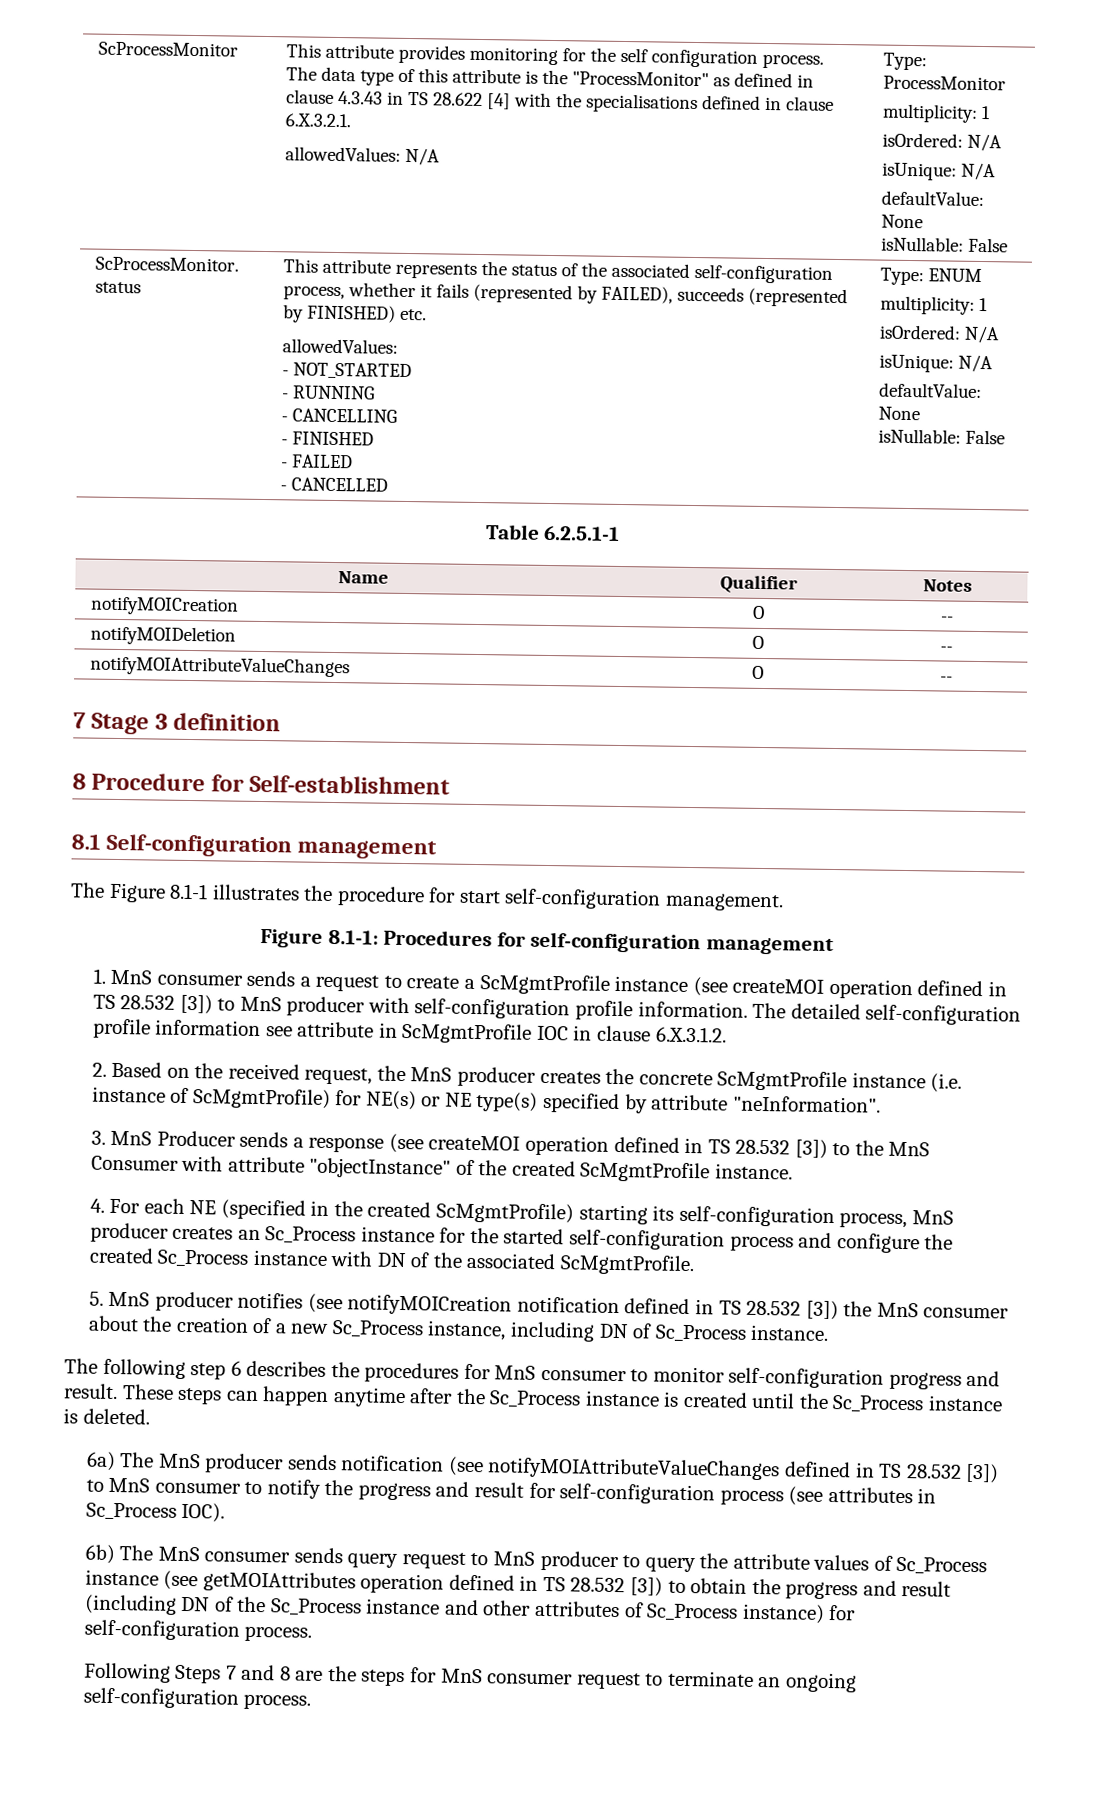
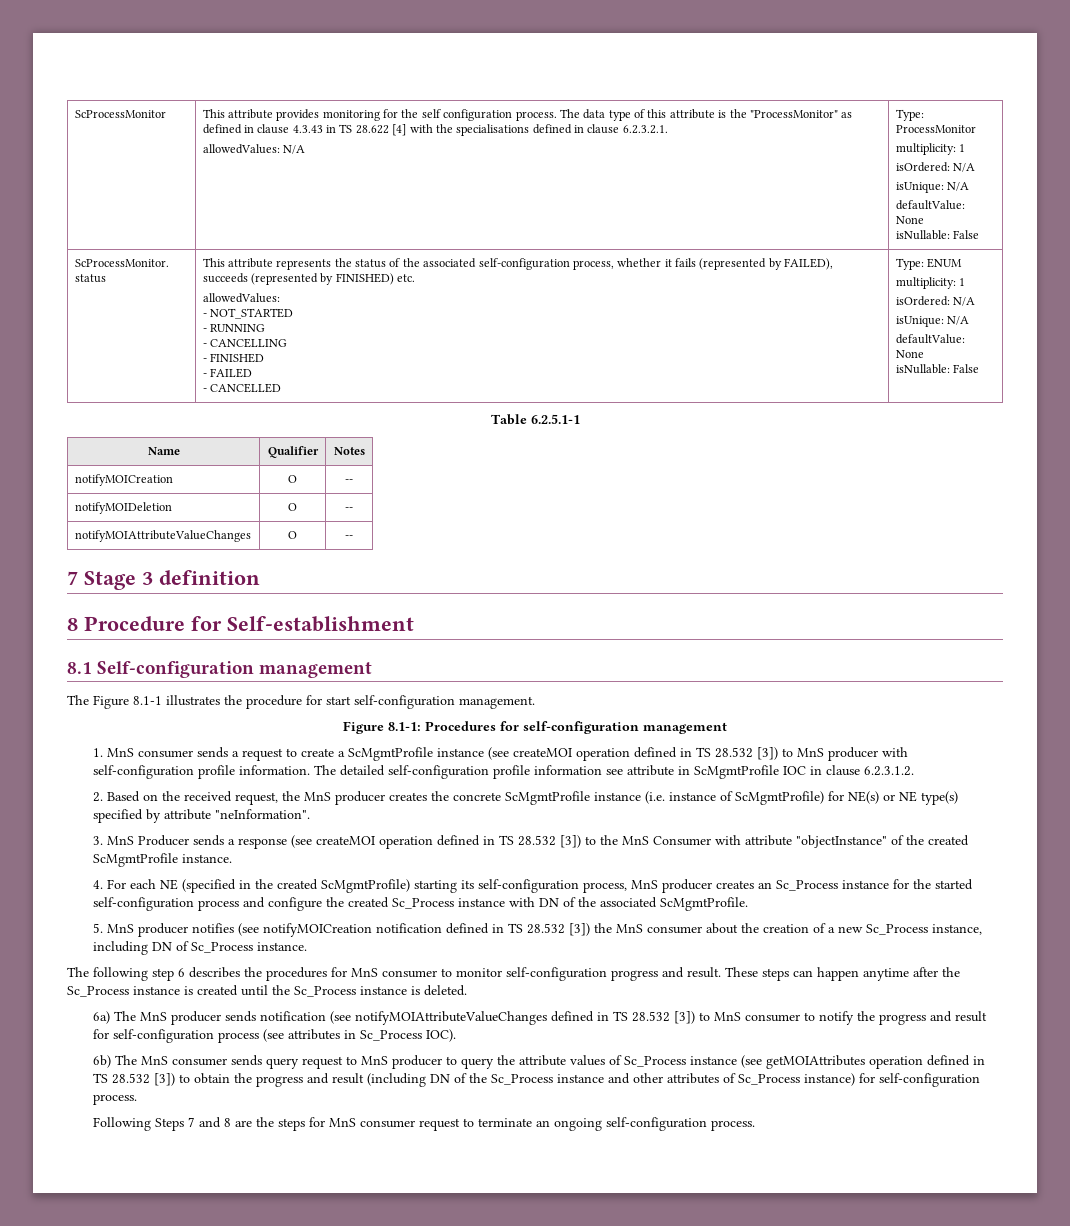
- The data type of this attribute is the "ProcessMonitor" as defined in clause 4.3.43 in TS 28.622 [4] with the specialisations defined in clause 6.X.3.2.1.
+ The data type of this attribute is the "ProcessMonitor" as defined in clause 4.3.43 in TS 28.622 [4] with the specialisations defined in clause 6.2.3.2.1.
- The detailed self-configuration profile information see attribute in ScMgmtProfile IOC in clause 6.X.3.1.2.
+ The detailed self-configuration profile information see attribute in ScMgmtProfile IOC in clause 6.2.3.1.2.

